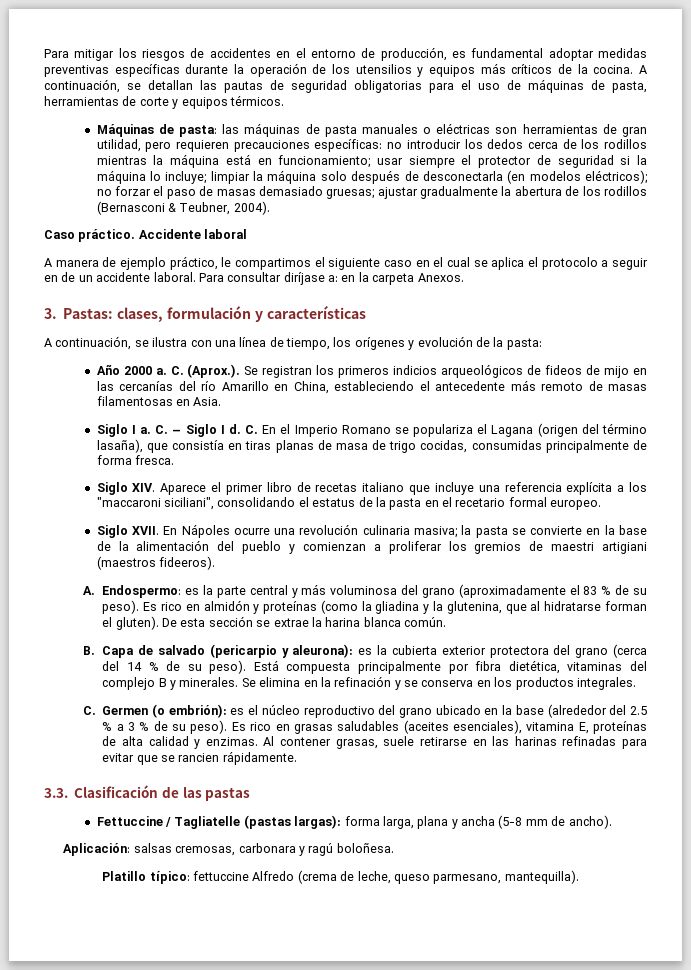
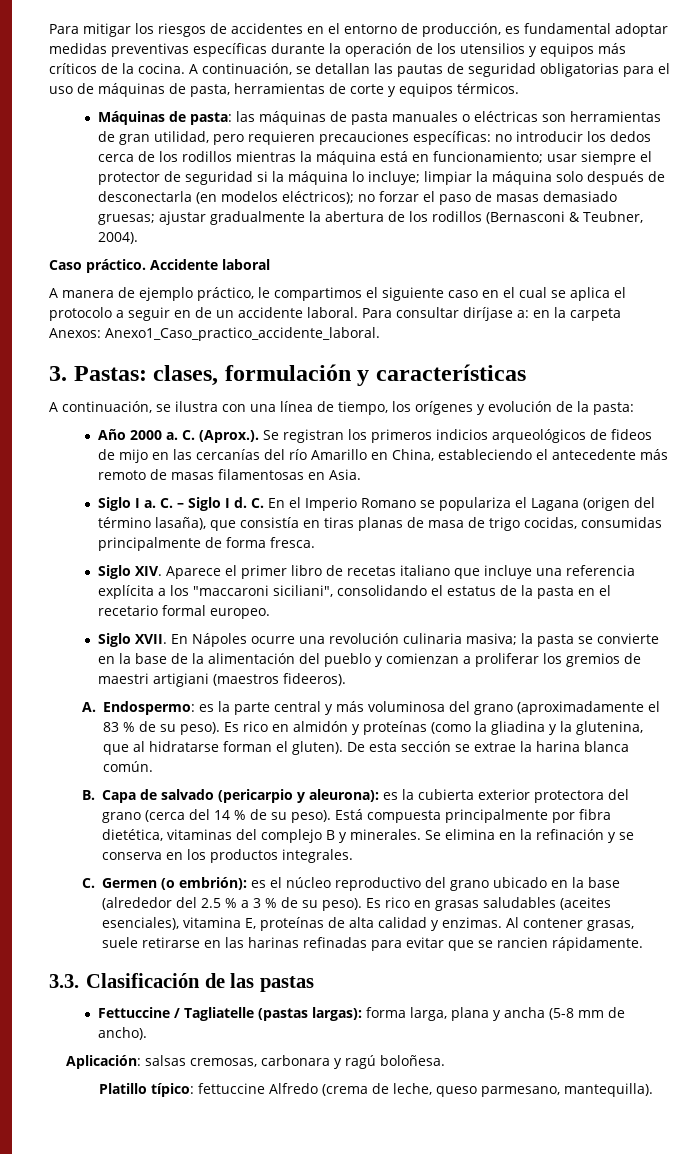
- Para consultar diríjase a: en la carpeta Anexos.
+ Para consultar diríjase a: en la carpeta Anexos: Anexo1_Caso_practico_accidente_laboral.

